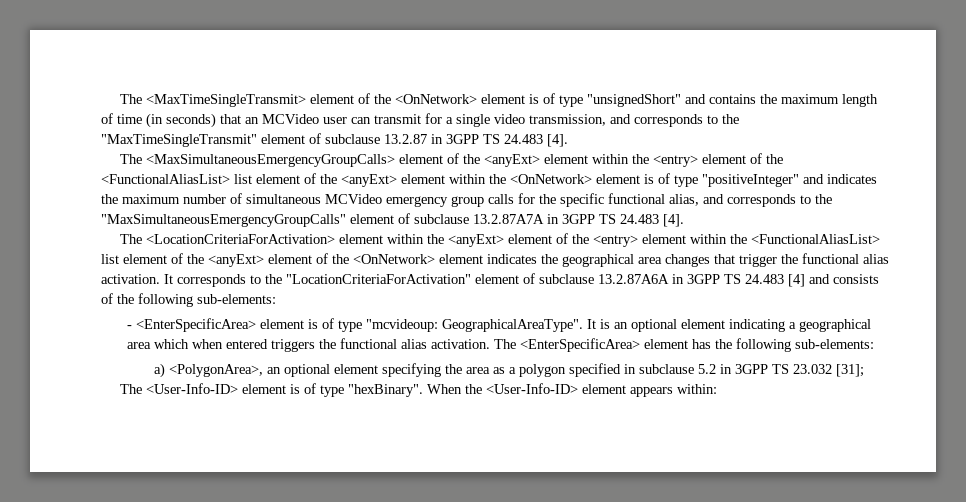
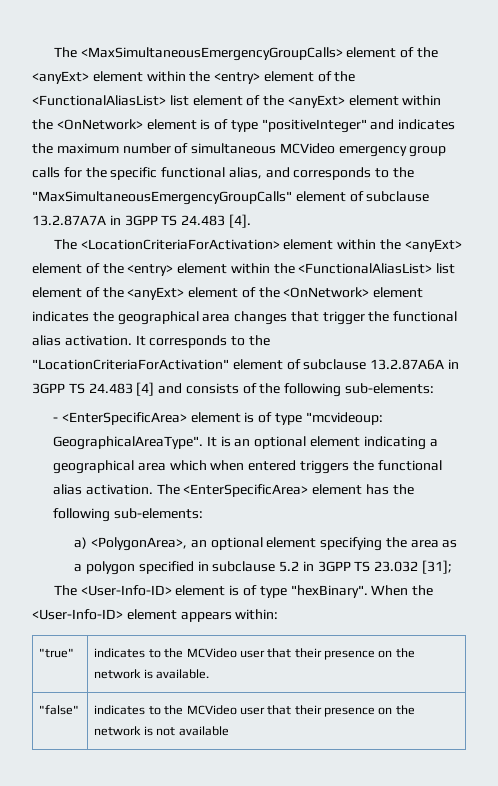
- The <MaxTimeSingleTransmit> element of the <OnNetwork> element is of type "unsignedShort" and contains the maximum length of time (in seconds) that an MCVideo user can transmit for a single video transmission, and corresponds to the "MaxTimeSingleTransmit" element of subclause 13.2.87 in 3GPP TS 24.483 [4].
+ "true" | indicates to the MCVideo user that their presence on the network is available.
+ "false" | indicates to the MCVideo user that their presence on the network is not available

